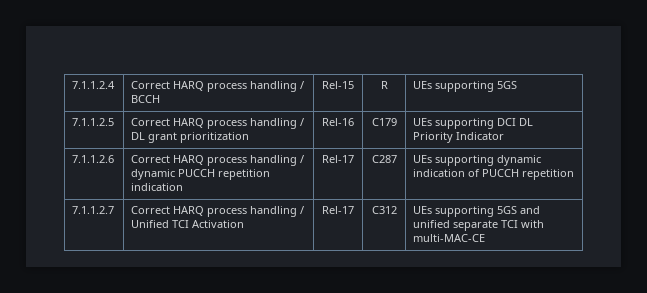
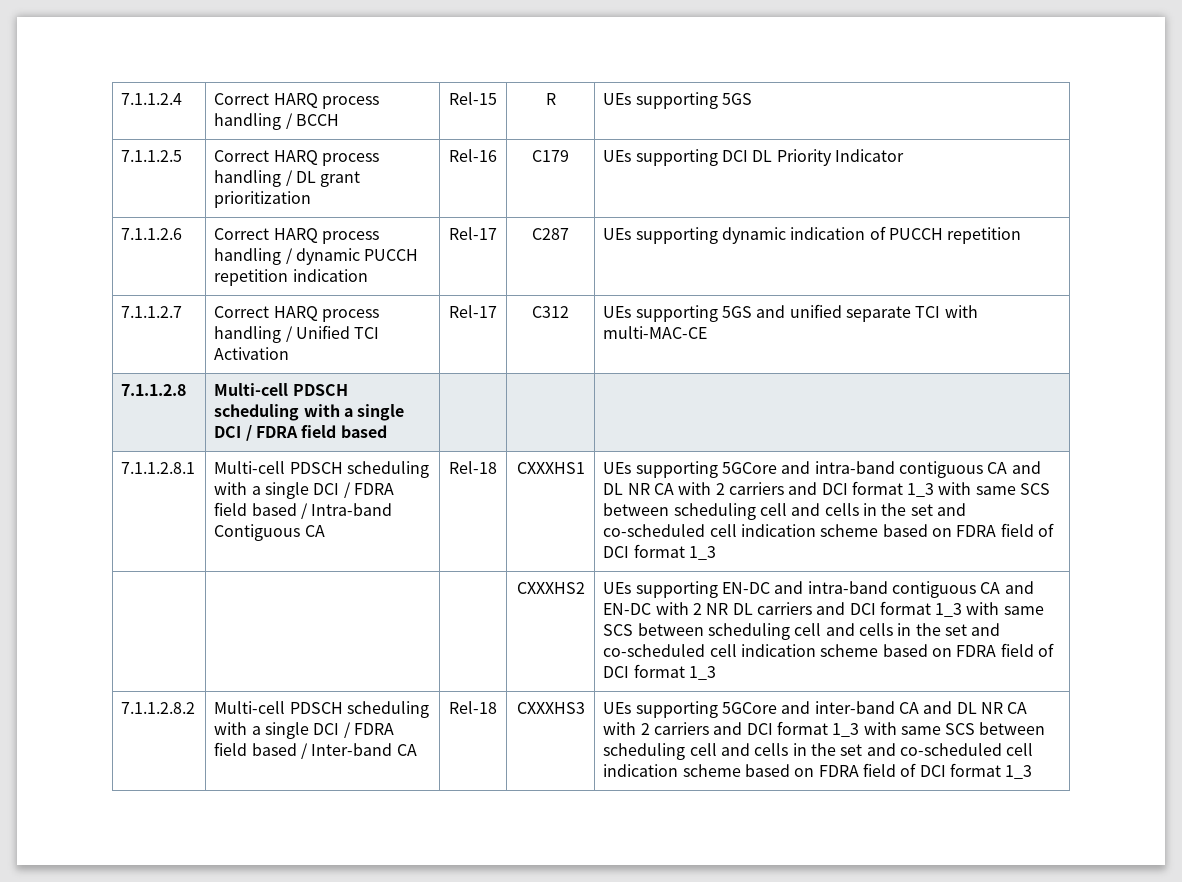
+ 7.1.1.2.8 | Multi-cell PDSCH scheduling with a single DCI / FDRA field based | | |
+ 7.1.1.2.8.1 | Multi-cell PDSCH scheduling with a single DCI / FDRA field based / Intra-band Contiguous CA | Rel-18 | CXXXHS1 | UEs supporting 5GCore and intra-band contiguous CA and DL NR CA with 2 carriers and DCI format 1_3 with same SCS between scheduling cell and cells in the set and co-scheduled cell indication scheme based on FDRA field of DCI format 1_3
+ | | | CXXXHS2 | UEs supporting EN-DC and intra-band contiguous CA and EN-DC with 2 NR DL carriers and DCI format 1_3 with same SCS between scheduling cell and cells in the set and co-scheduled cell indication scheme based on FDRA field of DCI format 1_3
+ 7.1.1.2.8.2 | Multi-cell PDSCH scheduling with a single DCI / FDRA field based / Inter-band CA | Rel-18 | CXXXHS3 | UEs supporting 5GCore and inter-band CA and DL NR CA with 2 carriers and DCI format 1_3 with same SCS between scheduling cell and cells in the set and co-scheduled cell indication scheme based on FDRA field of DCI format 1_3

